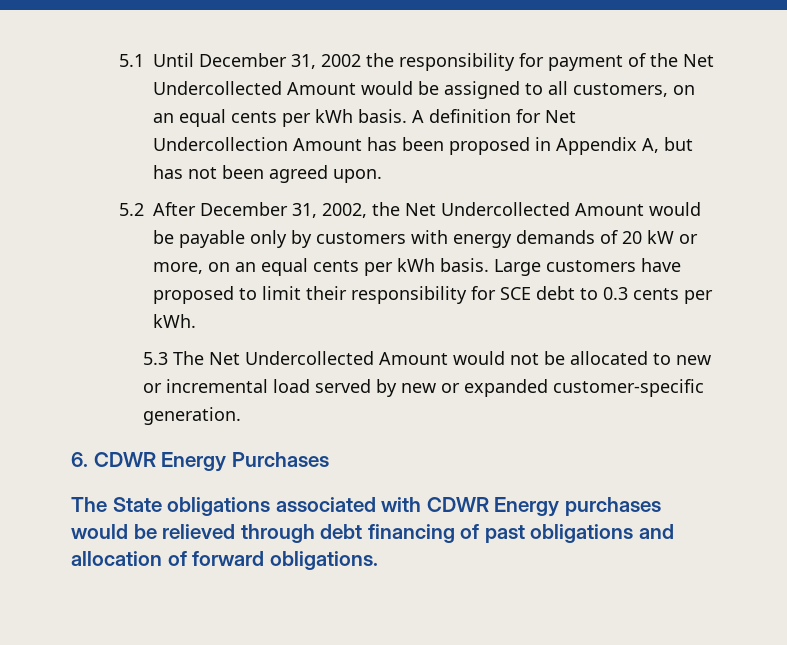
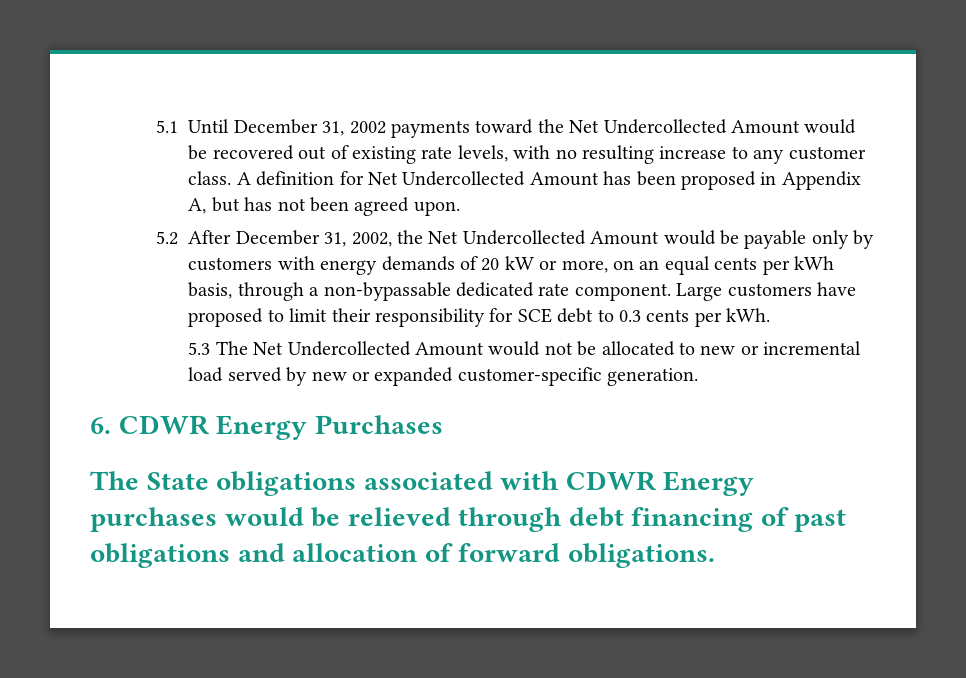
- 5.1 Until December 31, 2002 the responsibility for payment of the Net Undercollected Amount would be assigned to all customers, on an equal cents per kWh basis.
+ 5.1 Until December 31, 2002 payments toward the Net Undercollected Amount would be recovered out of existing rate levels, with no resulting increase to any customer class.
- A definition for Net Undercollection Amount has been proposed in Appendix A, but has not been agreed upon.
+ A definition for Net Undercollected Amount has been proposed in Appendix A, but has not been agreed upon.
- 5.2 After December 31, 2002, the Net Undercollected Amount would be payable only by customers with energy demands of 20 kW or more, on an equal cents per kWh basis.
+ 5.2 After December 31, 2002, the Net Undercollected Amount would be payable only by customers with energy demands of 20 kW or more, on an equal cents per kWh basis, through a non-bypassable dedicated rate component.

